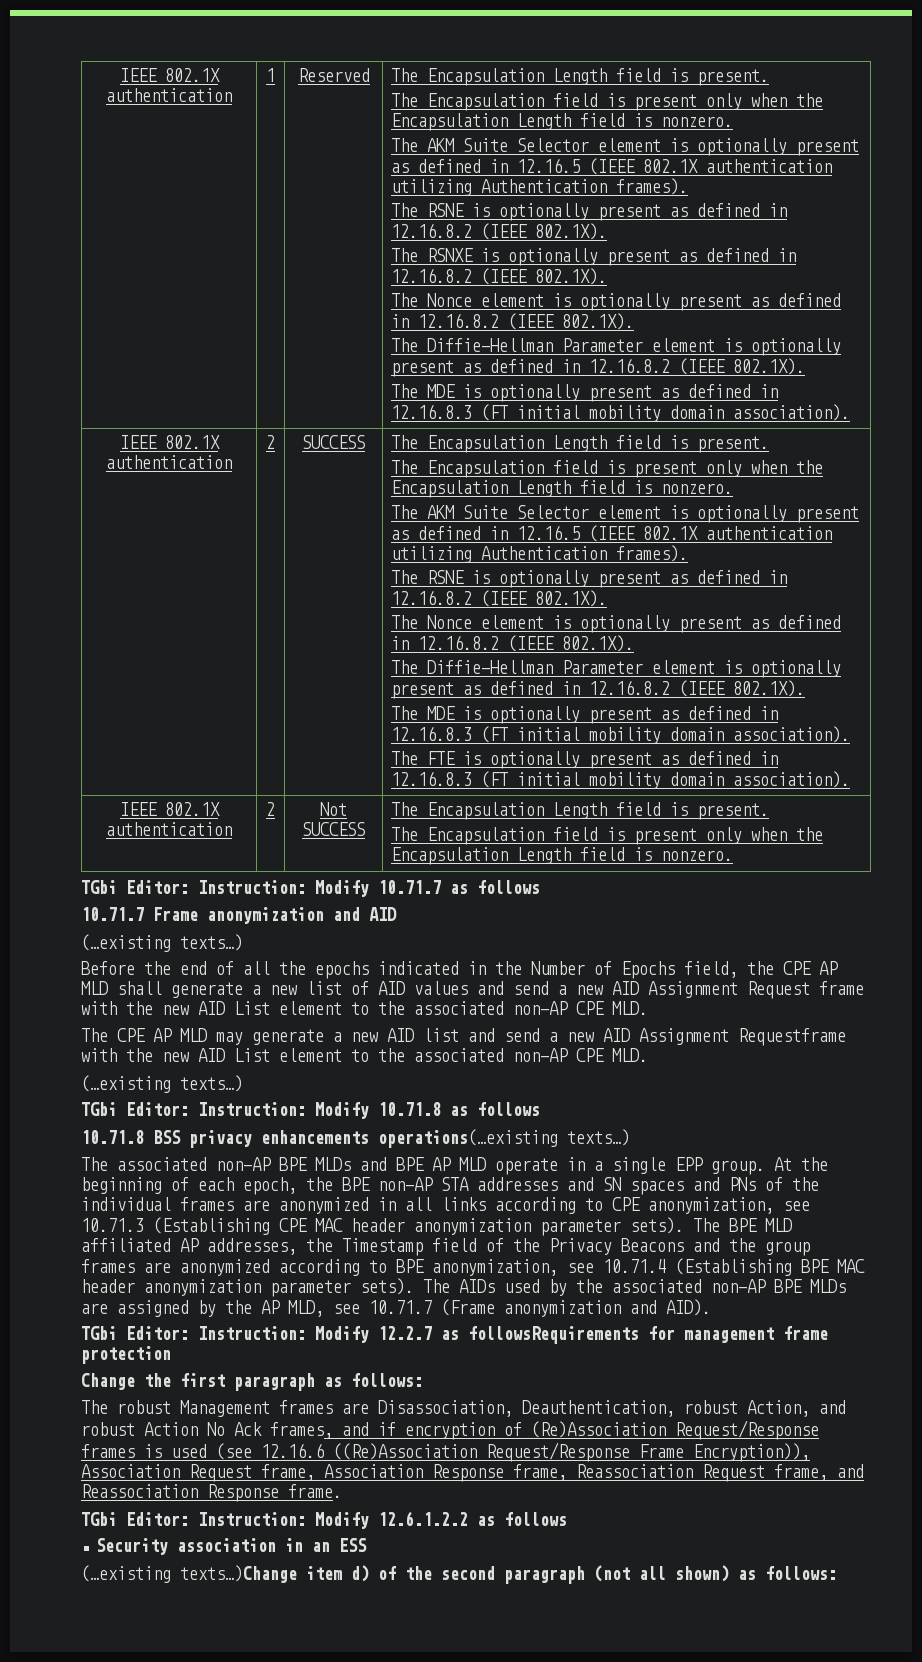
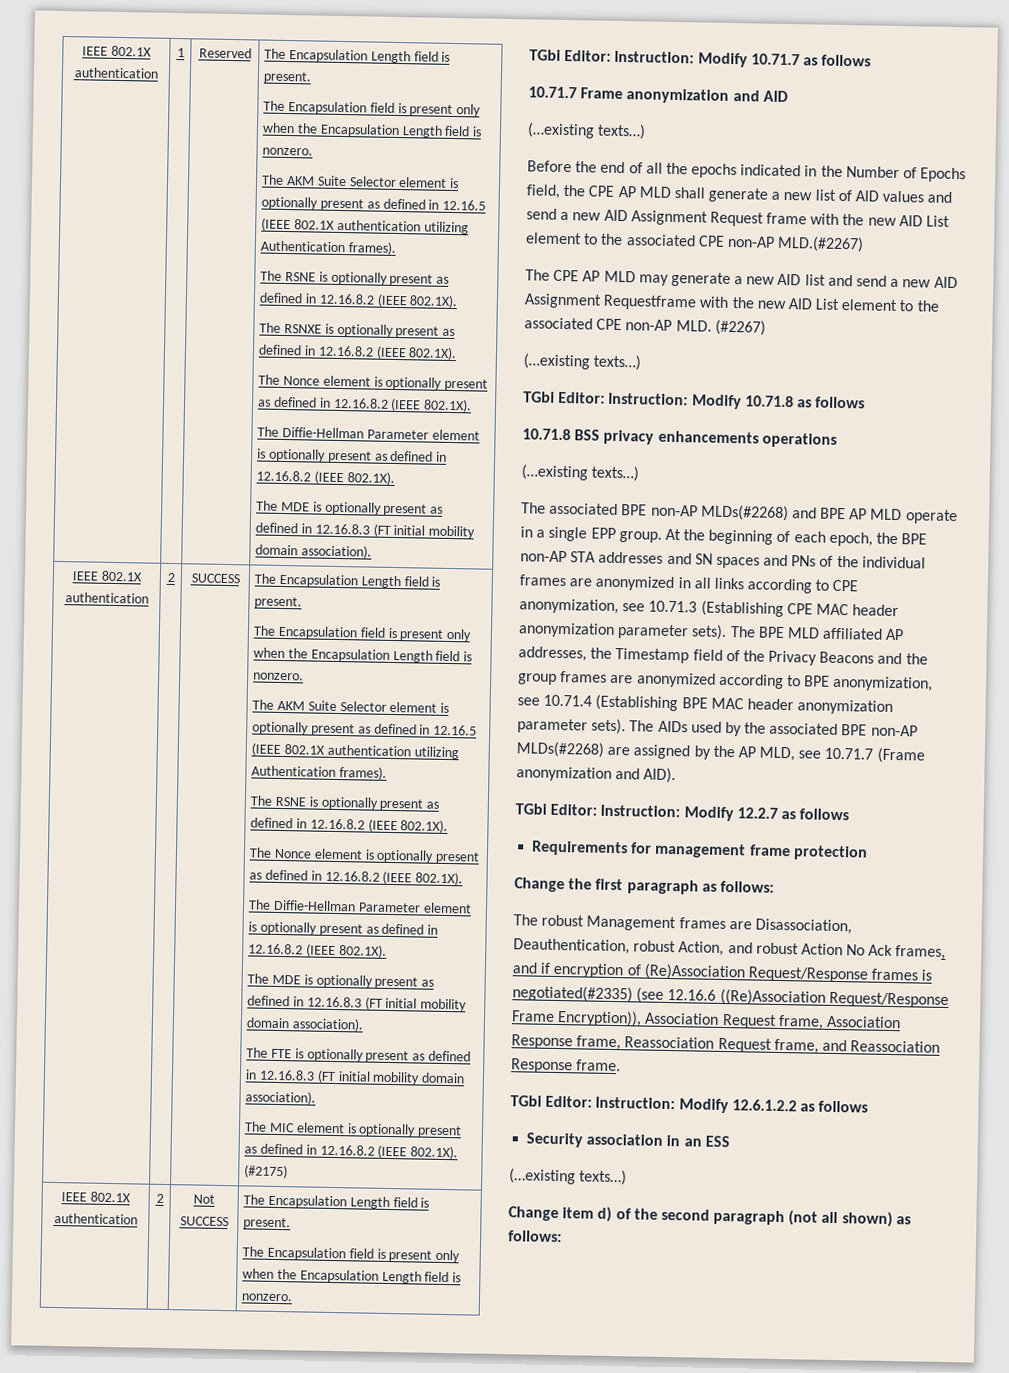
+ The MIC element is optionally present as defined in 12.16.8.2 (IEEE 802.1X). (#2175)
- Before the end of all the epochs indicated in the Number of Epochs field, the CPE AP MLD shall generate a new list of AID values and send a new AID Assignment Request frame with the new AID List element to the associated non-AP CPE MLD.
+ Before the end of all the epochs indicated in the Number of Epochs field, the CPE AP MLD shall generate a new list of AID values and send a new AID Assignment Request frame with the new AID List element to the associated CPE non-AP MLD.(#2267)
- The CPE AP MLD may generate a new AID list and send a new AID Assignment Requestframe with the new AID List element to the associated non-AP CPE MLD.
+ The CPE AP MLD may generate a new AID list and send a new AID Assignment Requestframe with the new AID List element to the associated CPE non-AP MLD. (#2267)
- 10.71.8 BSS privacy enhancements operations(…existing texts…)
+ 10.71.8 BSS privacy enhancements operations
+ (…existing texts…)
- The associated non-AP BPE MLDs and BPE AP MLD operate in a single EPP group.
+ The associated BPE non-AP MLDs(#2268) and BPE AP MLD operate in a single EPP group.
- The AIDs used by the associated non-AP BPE MLDs are assigned by the AP MLD, see 10.71.7 (Frame anonymization and AID).
+ The AIDs used by the associated BPE non-AP MLDs(#2268) are assigned by the AP MLD, see 10.71.7 (Frame anonymization and AID).
- TGbi Editor: Instruction: Modify 12.2.7 as followsRequirements for management frame protection
+ TGbi Editor: Instruction: Modify 12.2.7 as follows
+ Requirements for management frame protection
- The robust Management frames are Disassociation, Deauthentication, robust Action, and robust Action No Ack frames, and if encryption of (Re)Association Request/Response frames is used (see 12.16.6 ((Re)Association Request/Response Frame Encryption)), Association Request frame, Association Response frame, Reassociation Request frame, and Reassociation Response frame.
+ The robust Management frames are Disassociation, Deauthentication, robust Action, and robust Action No Ack frames, and if encryption of (Re)Association Request/Response frames is negotiated(#2335) (see 12.16.6 ((Re)Association Request/Response Frame Encryption)), Association Request frame, Association Response frame, Reassociation Request frame, and Reassociation Response frame.
  Security association in an ESS
- (…existing texts…)Change item d) of the second paragraph (not all shown) as follows:
+ (…existing texts…)
+ Change item d) of the second paragraph (not all shown) as follows:

